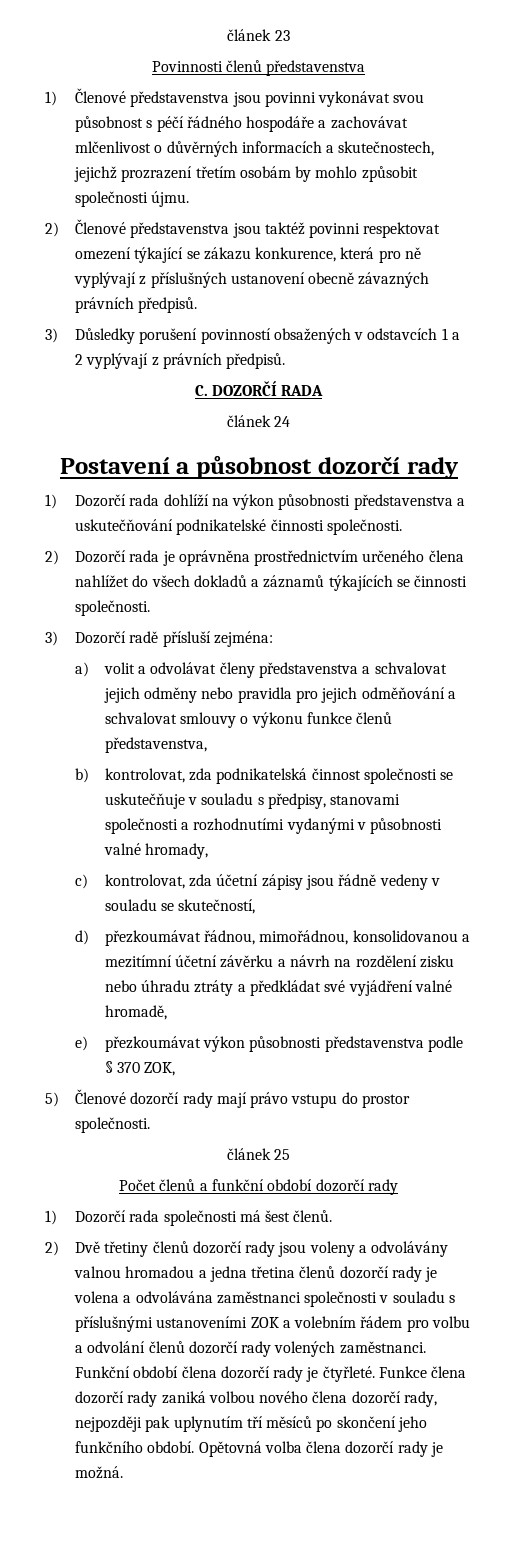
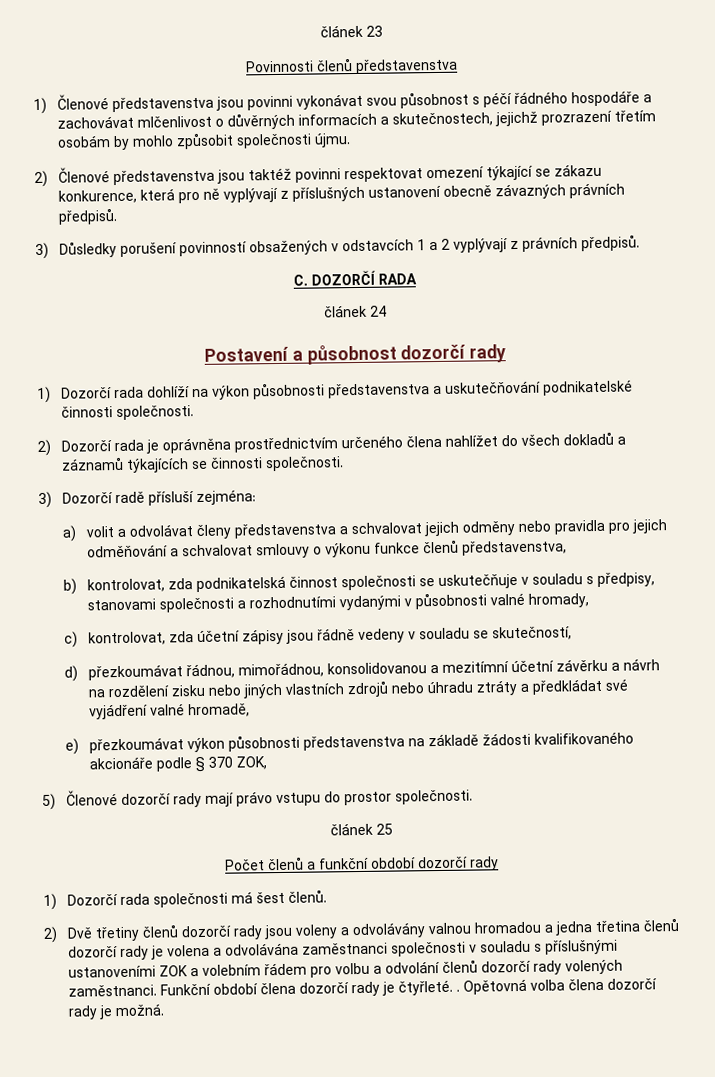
- d) přezkoumávat řádnou, mimořádnou, konsolidovanou a mezitímní účetní závěrku a návrh na rozdělení zisku nebo úhradu ztráty a předkládat své vyjádření valné hromadě,
+ d) přezkoumávat řádnou, mimořádnou, konsolidovanou a mezitímní účetní závěrku a návrh na rozdělení zisku nebo jiných vlastních zdrojů nebo úhradu ztráty a předkládat své vyjádření valné hromadě,
- e) přezkoumávat výkon působnosti představenstva podle § 370 ZOK,
+ e) přezkoumávat výkon působnosti představenstva na základě žádosti kvalifikovaného akcionáře podle § 370 ZOK,
- Funkční období člena dozorčí rady je čtyřleté. Funkce člena dozorčí rady zaniká volbou nového člena dozorčí rady, nejpozději pak uplynutím tří měsíců po skončení jeho funkčního období.
+ Funkční období člena dozorčí rady je čtyřleté. .

